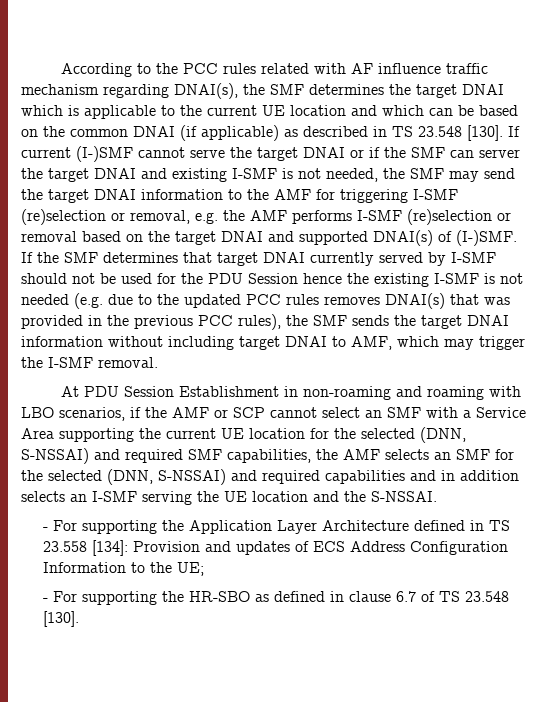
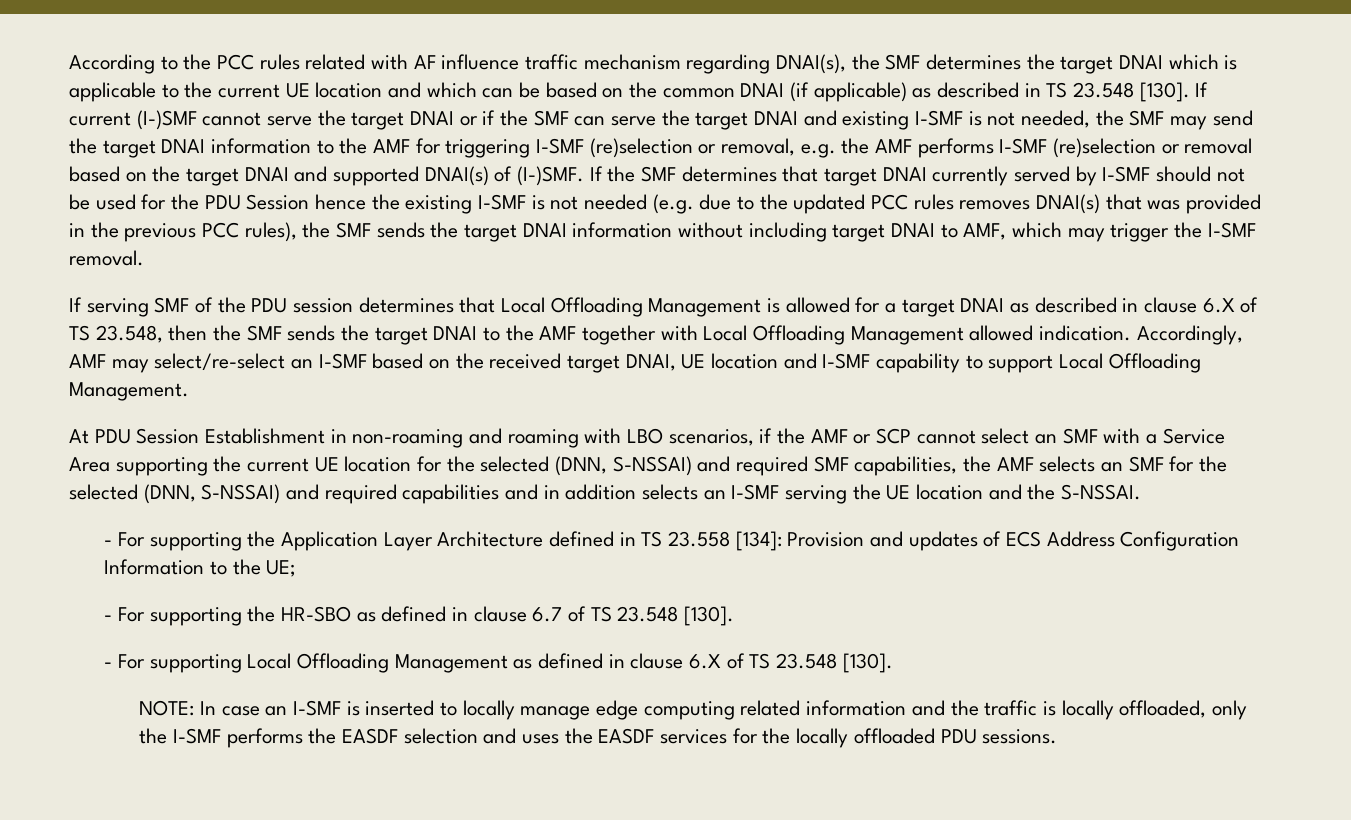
- If current (I-)SMF cannot serve the target DNAI or if the SMF can server the target DNAI and existing I-SMF is not needed, the SMF may send the target DNAI information to the AMF for triggering I-SMF (re)selection or removal, e.g. the AMF performs I-SMF (re)selection or removal based on the target DNAI and supported DNAI(s) of (I-)SMF.
+ If current (I-)SMF cannot serve the target DNAI or if the SMF can serve the target DNAI and existing I-SMF is not needed, the SMF may send the target DNAI information to the AMF for triggering I-SMF (re)selection or removal, e.g. the AMF performs I-SMF (re)selection or removal based on the target DNAI and supported DNAI(s) of (I-)SMF.
+ If serving SMF of the PDU session determines that Local Offloading Management is allowed for a target DNAI as described in clause 6.X of TS 23.548, then the SMF sends the target DNAI to the AMF together with Local Offloading Management allowed indication. Accordingly, AMF may select/re-select an I-SMF based on the received target DNAI, UE location and I-SMF capability to support Local Offloading Management.
+ - For supporting Local Offloading Management as defined in clause 6.X of TS 23.548 [130].
+ NOTE: In case an I-SMF is inserted to locally manage edge computing related information and the traffic is locally offloaded, only the I-SMF performs the EASDF selection and uses the EASDF services for the locally offloaded PDU sessions.

